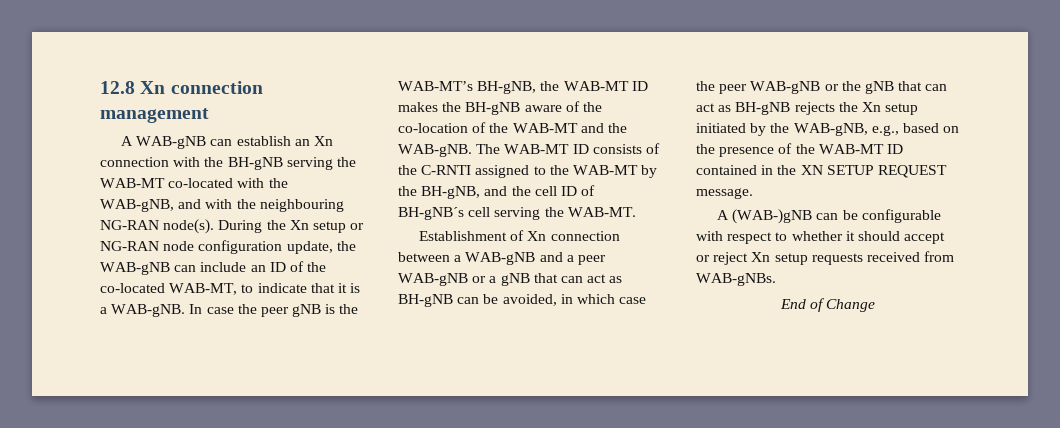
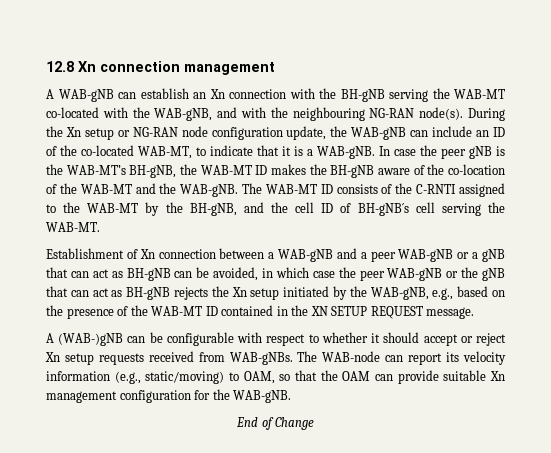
+ The WAB-node can report its velocity information (e.g., static/moving) to OAM, so that the OAM can provide suitable Xn management configuration for the WAB-gNB.

